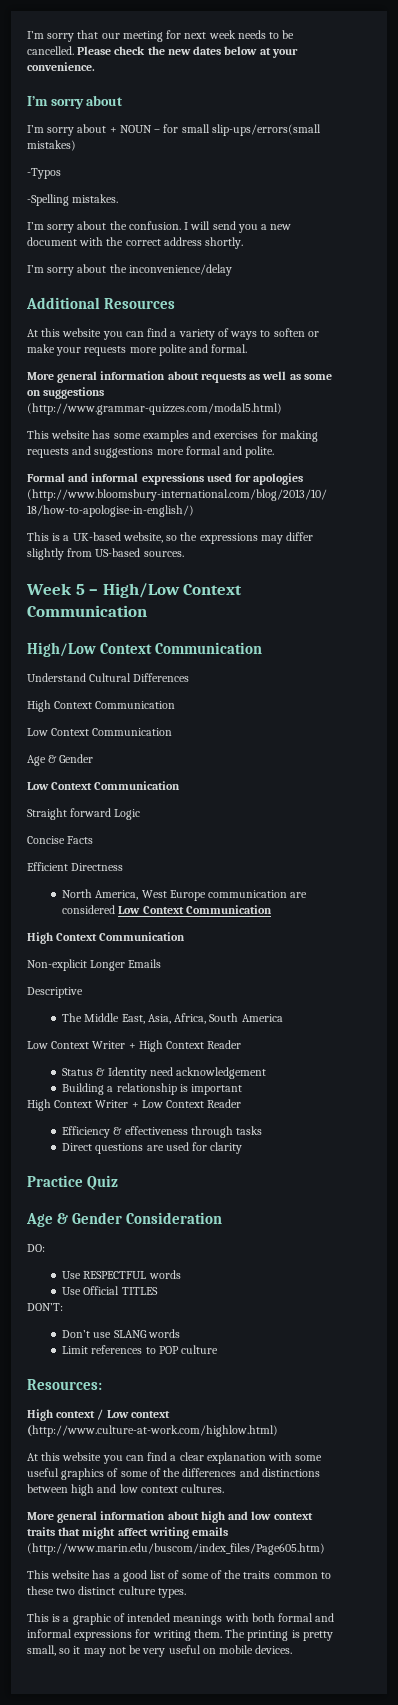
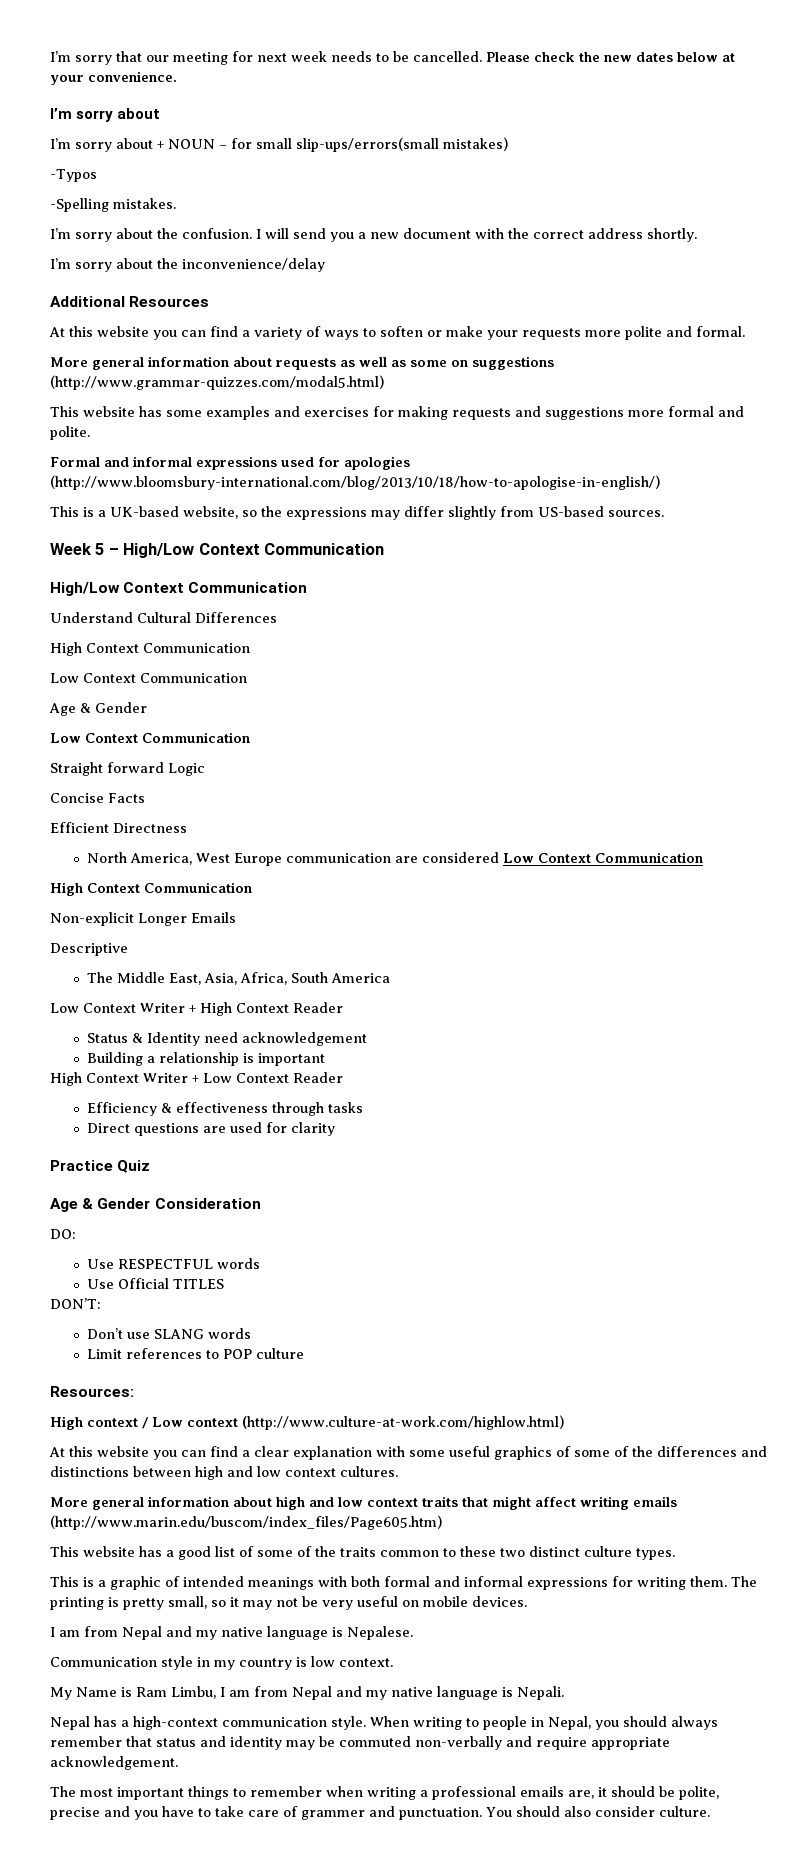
+ I am from Nepal and my native language is Nepalese.
+ Communication style in my country is low context.
+ My Name is Ram Limbu, I am from Nepal and my native language is Nepali.
+ Nepal has a high-context communication style. When writing to people in Nepal, you should always remember that status and identity may be commuted non-verbally and require appropriate acknowledgement.
+ The most important things to remember when writing a professional emails are, it should be polite, precise and you have to take care of grammer and punctuation. You should also consider culture.

